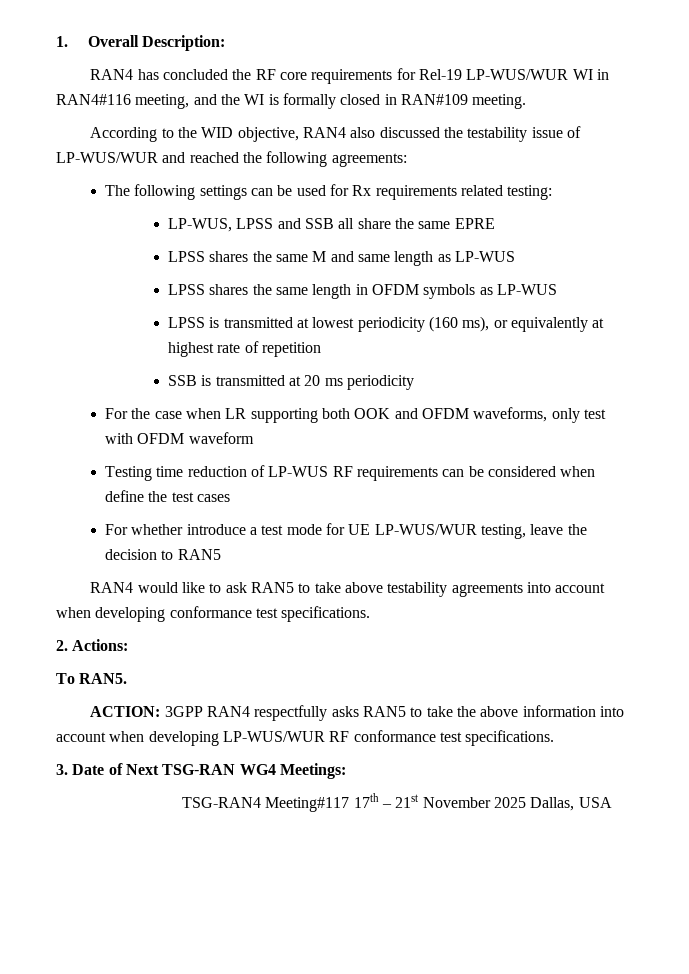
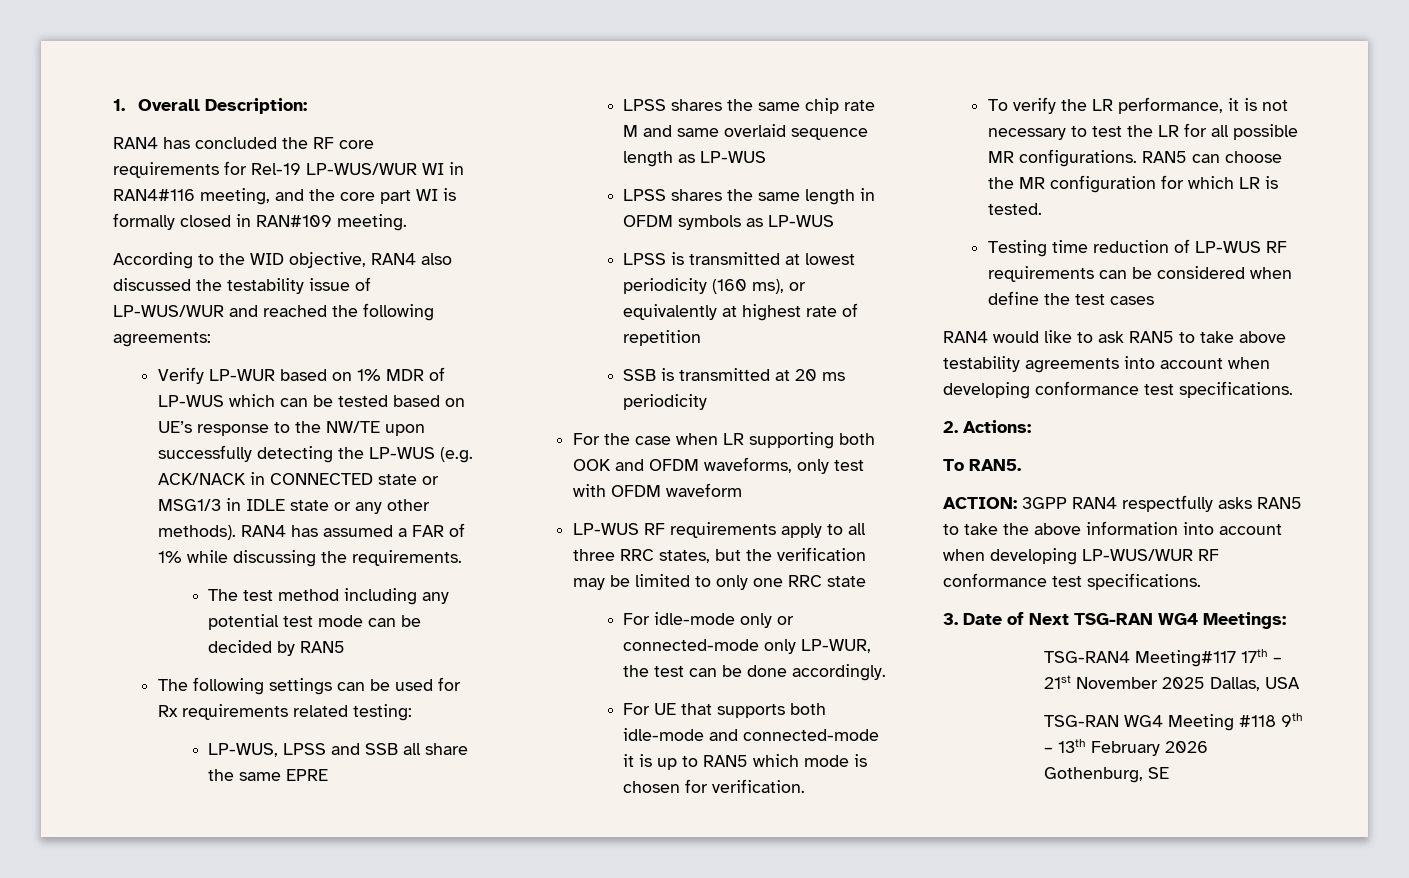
- RAN4 has concluded the RF core requirements for Rel-19 LP-WUS/WUR WI in RAN4#116 meeting, and the WI is formally closed in RAN#109 meeting.
+ RAN4 has concluded the RF core requirements for Rel-19 LP-WUS/WUR WI in RAN4#116 meeting, and the core part WI is formally closed in RAN#109 meeting.
+ Verify LP-WUR based on 1% MDR of LP-WUS which can be tested based on UE’s response to the NW/TE upon successfully detecting the LP-WUS (e.g. ACK/NACK in CONNECTED state or MSG1/3 in IDLE state or any other methods). RAN4 has assumed a FAR of 1% while discussing the requirements.
+ The test method including any potential test mode can be decided by RAN5
- LPSS shares the same M and same length as LP-WUS
+ LPSS shares the same chip rate M and same overlaid sequence length as LP-WUS
+ LP-WUS RF requirements apply to all three RRC states, but the verification may be limited to only one RRC state
+ For idle-mode only or connected-mode only LP-WUR, the test can be done accordingly.
+ For UE that supports both idle-mode and connected-mode it is up to RAN5 which mode is chosen for verification.
+ To verify the LR performance, it is not necessary to test the LR for all possible MR configurations. RAN5 can choose the MR configuration for which LR is tested.
- For whether introduce a test mode for UE LP-WUS/WUR testing, leave the decision to RAN5
+ TSG-RAN WG4 Meeting #118 9th – 13th February 2026 Gothenburg, SE

